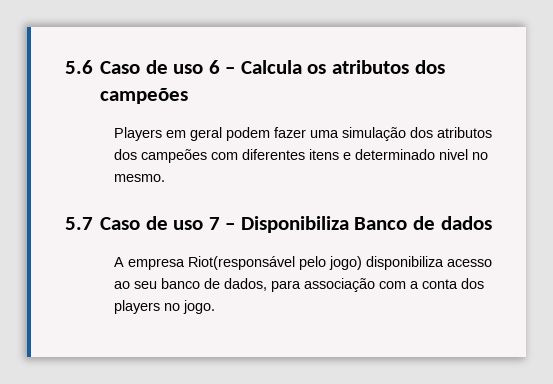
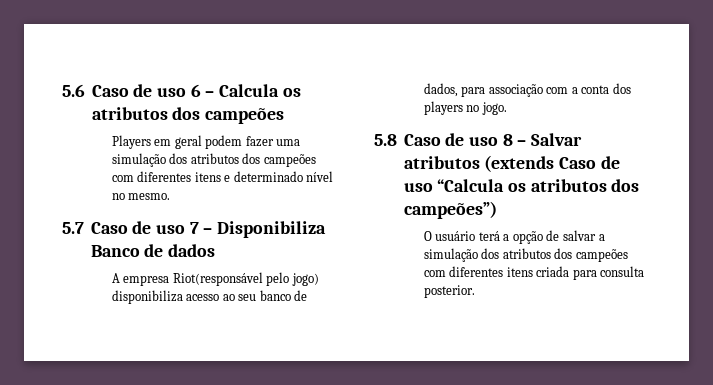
- Players em geral podem fazer uma simulação dos atributos dos campeões com diferentes itens e determinado nivel no mesmo.
+ Players em geral podem fazer uma simulação dos atributos dos campeões com diferentes itens e determinado nível no mesmo.
+ 5.8 Caso de uso 8 – Salvar atributos (extends Caso de uso “Calcula os atributos dos campeões”)
+ O usuário terá a opção de salvar a simulação dos atributos dos campeões com diferentes itens criada para consulta posterior.

